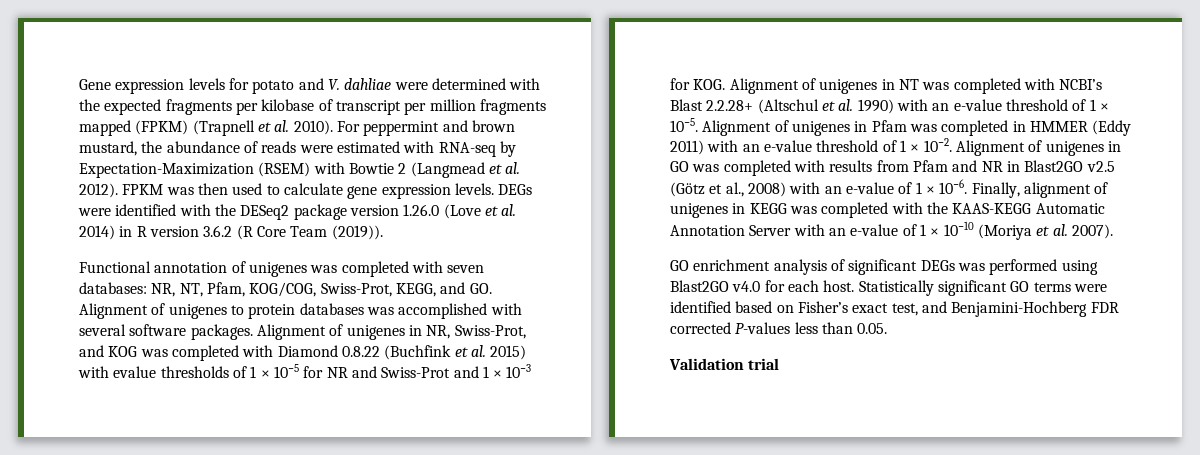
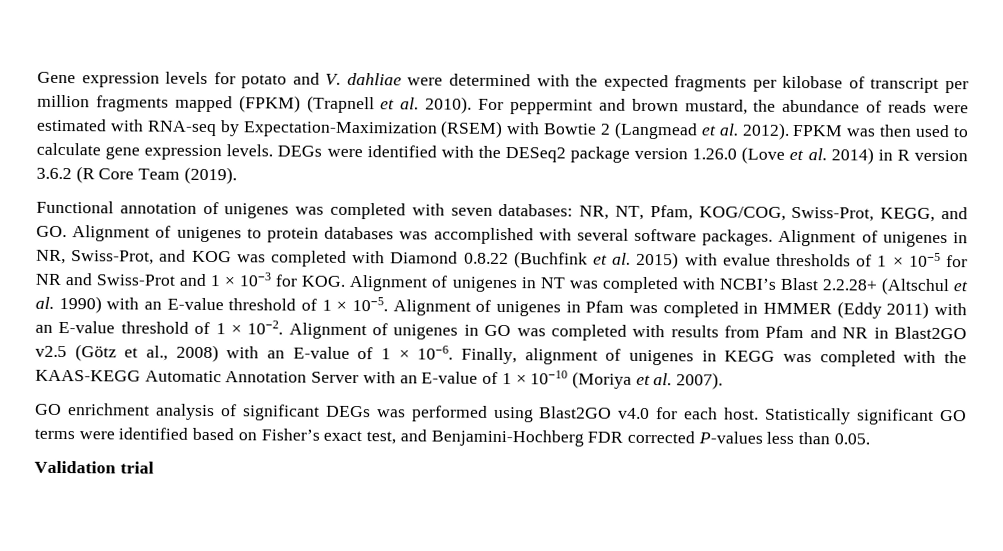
- DEGs were identified with the DESeq2 package version 1.26.0 (Love et al. 2014) in R version 3.6.2 (R Core Team (2019)).
+ DEGs were identified with the DESeq2 package version 1.26.0 (Love et al. 2014) in R version 3.6.2 (R Core Team (2019).
- Alignment of unigenes in NR, Swiss-Prot, and KOG was completed with Diamond 0.8.22 (Buchfink et al. 2015) with evalue thresholds of 1 × 10−5 for NR and Swiss-Prot and 1 × 10−3 for KOG. Alignment of unigenes in NT was completed with NCBI’s Blast 2.2.28+ (Altschul et al. 1990) with an e-value threshold of 1 × 10−5.
+ Alignment of unigenes in NR, Swiss-Prot, and KOG was completed with Diamond 0.8.22 (Buchfink et al. 2015) with evalue thresholds of 1 × 10−5 for NR and Swiss-Prot and 1 × 10−3 for KOG. Alignment of unigenes in NT was completed with NCBI’s Blast 2.2.28+ (Altschul et al. 1990) with an E-value threshold of 1 × 10−5.
- Alignment of unigenes in Pfam was completed in HMMER (Eddy 2011) with an e-value threshold of 1 × 10−2.
+ Alignment of unigenes in Pfam was completed in HMMER (Eddy 2011) with an E-value threshold of 1 × 10−2.
- Alignment of unigenes in GO was completed with results from Pfam and NR in Blast2GO v2.5 (Götz et al., 2008) with an e-value of 1 × 10−6.
+ Alignment of unigenes in GO was completed with results from Pfam and NR in Blast2GO v2.5 (Götz et al., 2008) with an E-value of 1 × 10−6.
- Finally, alignment of unigenes in KEGG was completed with the KAAS-KEGG Automatic Annotation Server with an e-value of 1 × 10−10 (Moriya et al. 2007).
+ Finally, alignment of unigenes in KEGG was completed with the KAAS-KEGG Automatic Annotation Server with an E-value of 1 × 10−10 (Moriya et al. 2007).

